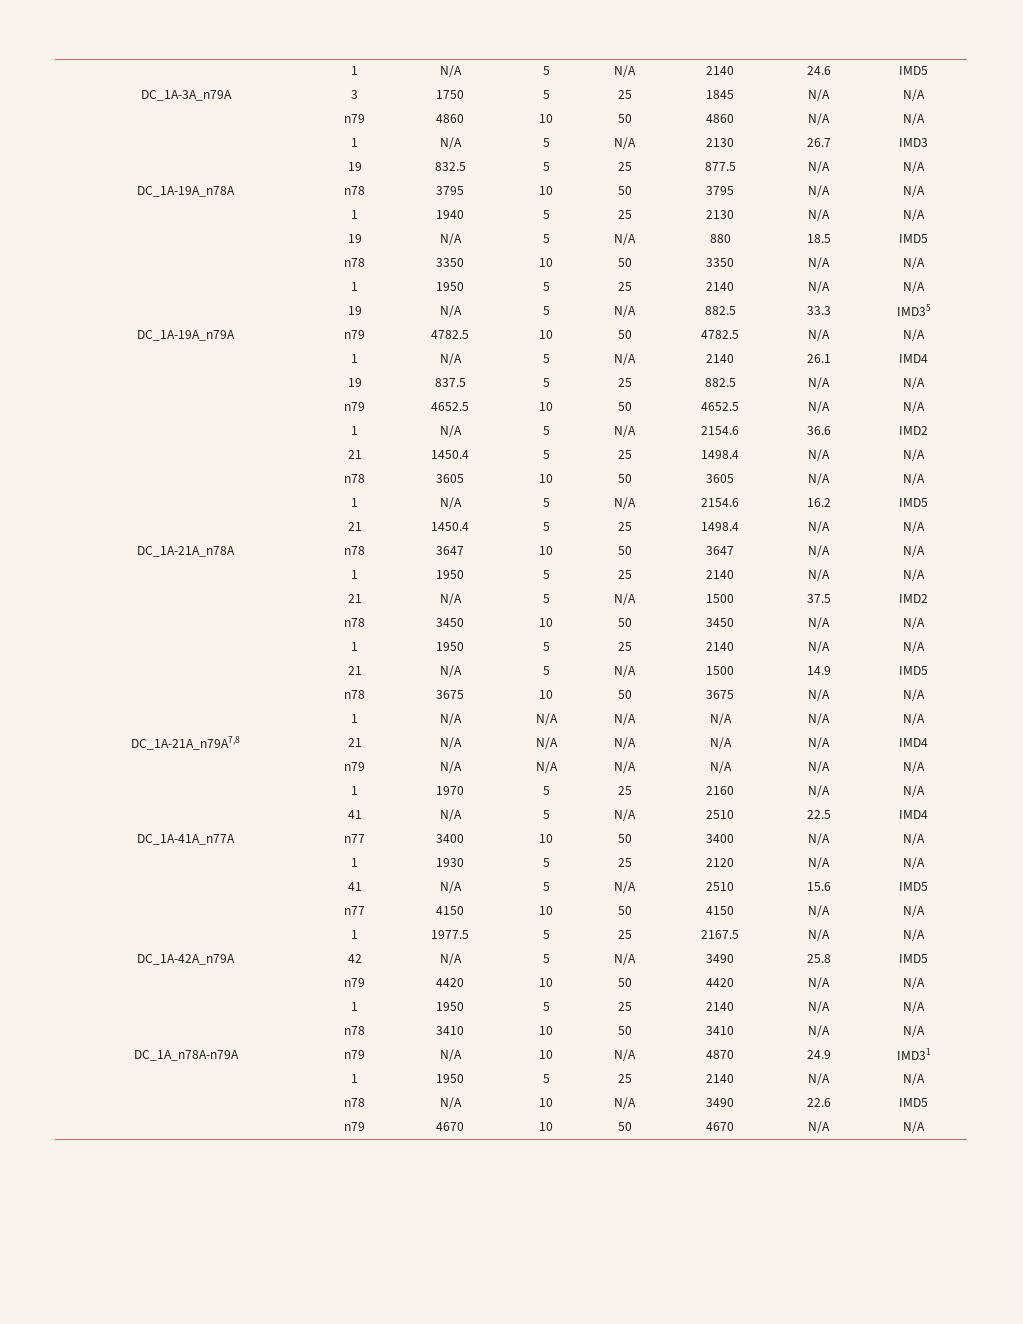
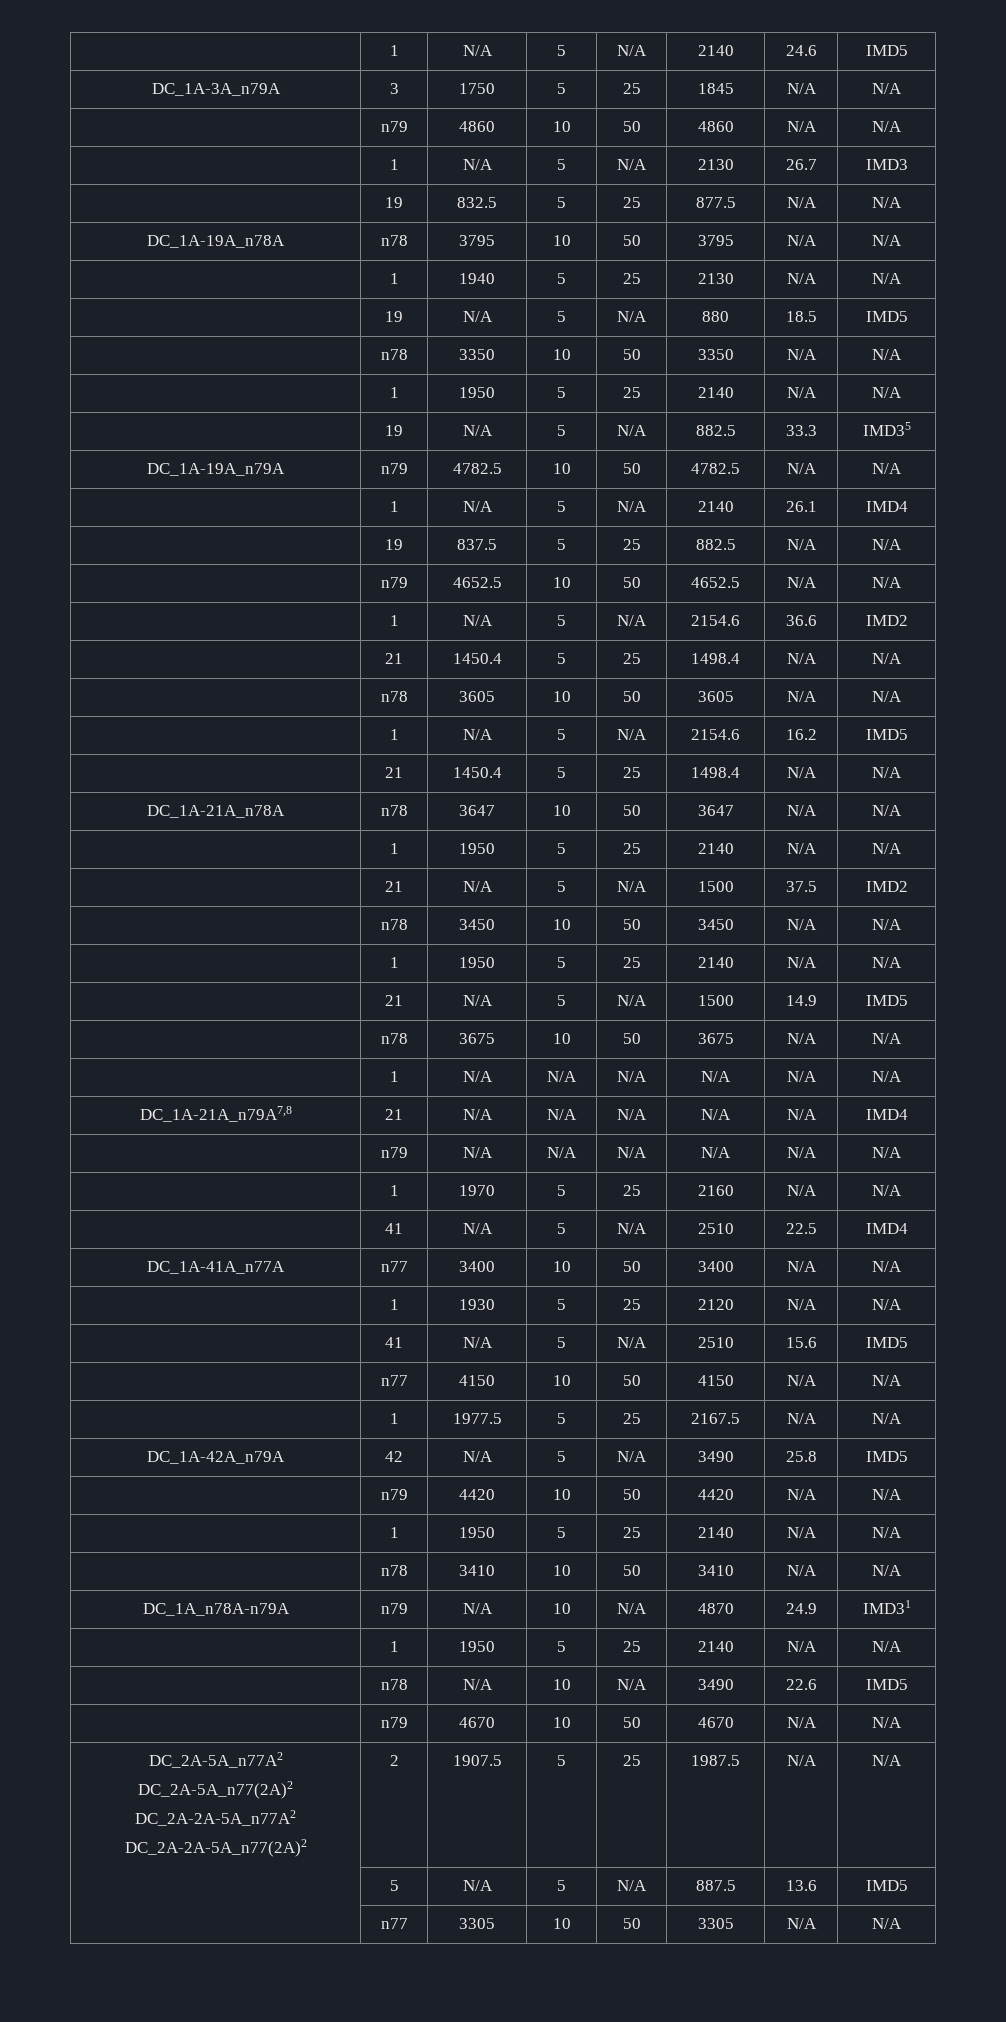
+ DC_2A-5A_n77A2
+ DC_2A-5A_n77(2A)2
+ DC_2A-2A-5A_n77A2
+ DC_2A-2A-5A_n77(2A)2 | 2 | 1907.5 | 5 | 25 | 1987.5 | N/A | N/A
+ | 5 | N/A | 5 | N/A | 887.5 | 13.6 | IMD5
+ | n77 | 3305 | 10 | 50 | 3305 | N/A | N/A

